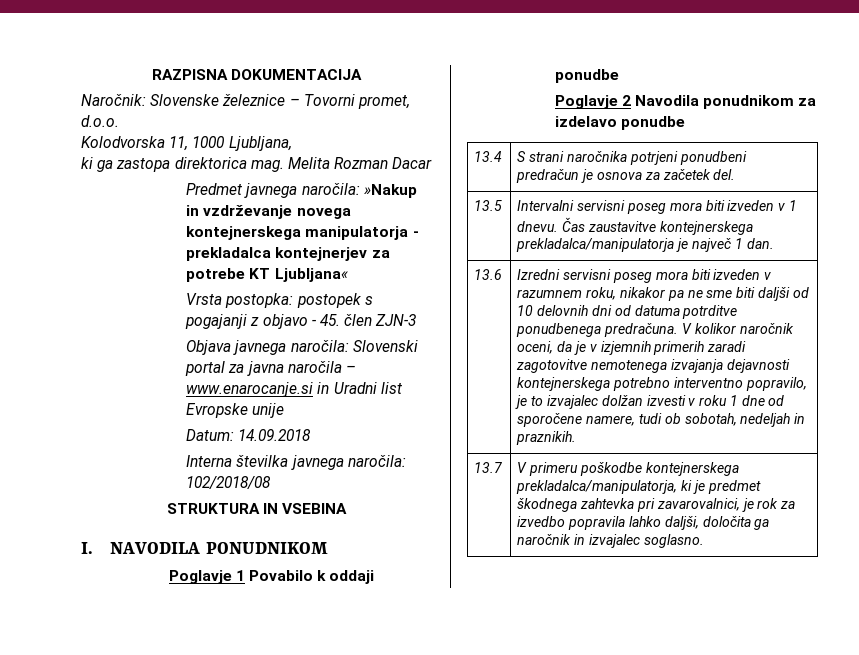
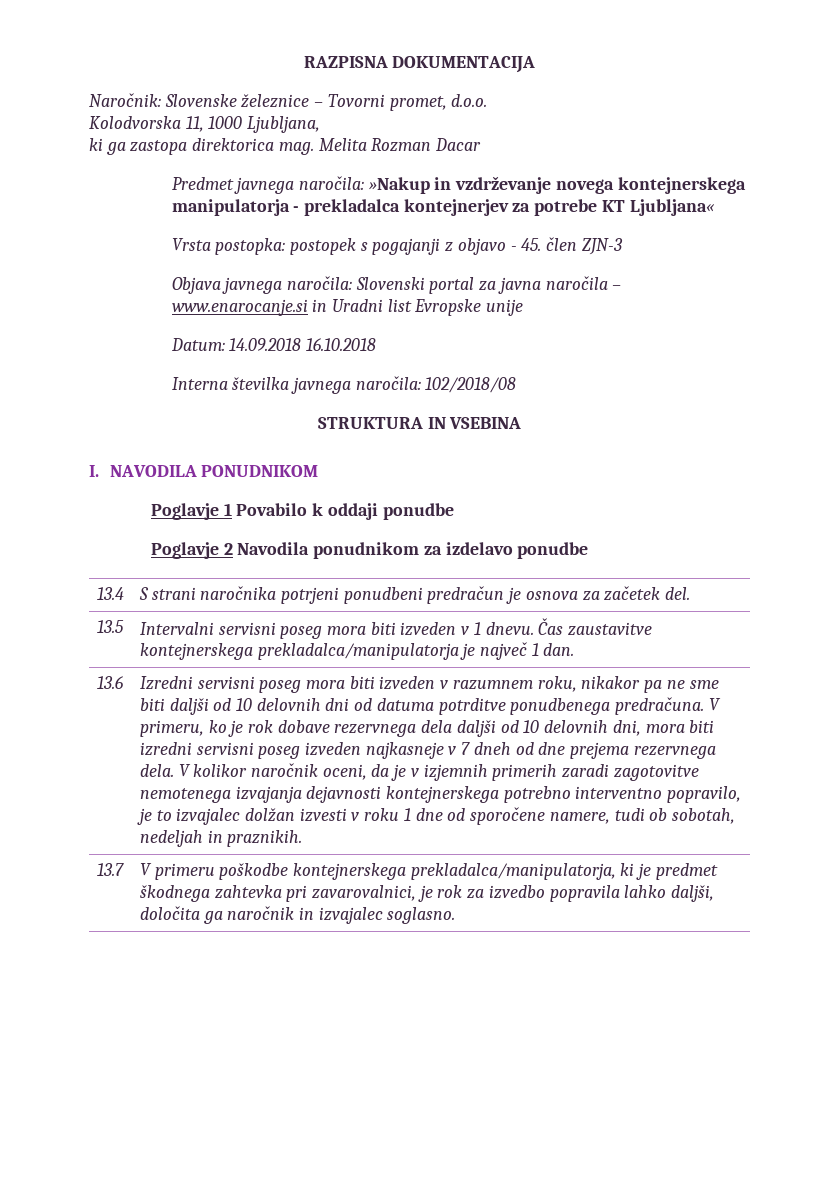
- Datum: 14.09.2018
+ Datum: 14.09.2018 16.10.2018
- V kolikor naročnik oceni, da je v izjemnih primerih zaradi zagotovitve nemotenega izvajanja dejavnosti kontejnerskega potrebno interventno popravilo, je to izvajalec dolžan izvesti v roku 1 dne od sporočene namere, tudi ob sobotah, nedeljah in praznikih.
+ V primeru, ko je rok dobave rezervnega dela daljši od 10 delovnih dni, mora biti izredni servisni poseg izveden najkasneje v 7 dneh od dne prejema rezervnega dela. V kolikor naročnik oceni, da je v izjemnih primerih zaradi zagotovitve nemotenega izvajanja dejavnosti kontejnerskega potrebno interventno popravilo, je to izvajalec dolžan izvesti v roku 1 dne od sporočene namere, tudi ob sobotah, nedeljah in praznikih.

